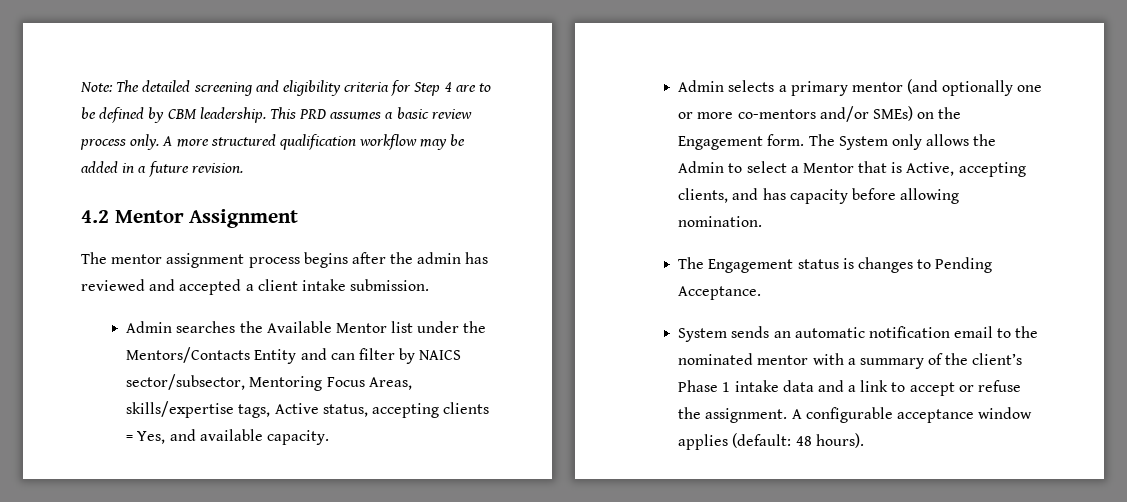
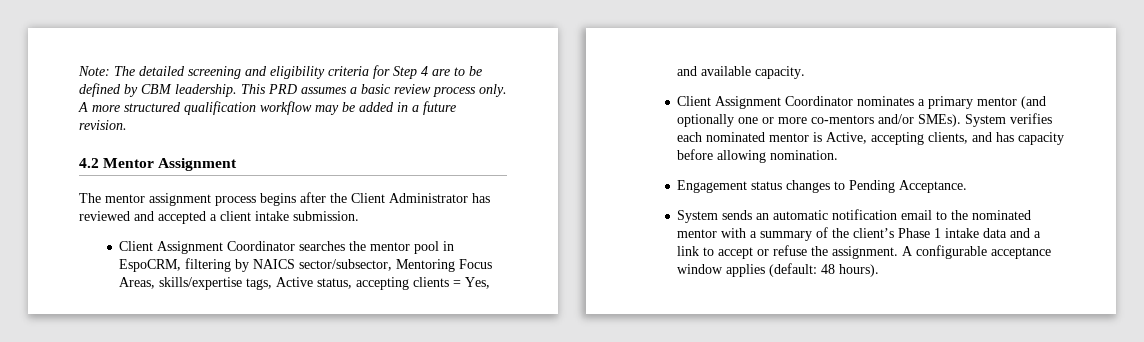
- The mentor assignment process begins after the admin has reviewed and accepted a client intake submission.
+ The mentor assignment process begins after the Client Administrator has reviewed and accepted a client intake submission.
- Admin searches the Available Mentor list under the Mentors/Contacts Entity and can filter by NAICS sector/subsector, Mentoring Focus Areas, skills/expertise tags, Active status, accepting clients = Yes, and available capacity.
+ Client Assignment Coordinator searches the mentor pool in EspoCRM, filtering by NAICS sector/subsector, Mentoring Focus Areas, skills/expertise tags, Active status, accepting clients = Yes, and available capacity.
- Admin selects a primary mentor (and optionally one or more co-mentors and/or SMEs) on the Engagement form. The System only allows the Admin to select a Mentor that is Active, accepting clients, and has capacity before allowing nomination.
+ Client Assignment Coordinator nominates a primary mentor (and optionally one or more co-mentors and/or SMEs). System verifies each nominated mentor is Active, accepting clients, and has capacity before allowing nomination.
- The Engagement status is changes to Pending Acceptance.
+ Engagement status changes to Pending Acceptance.

